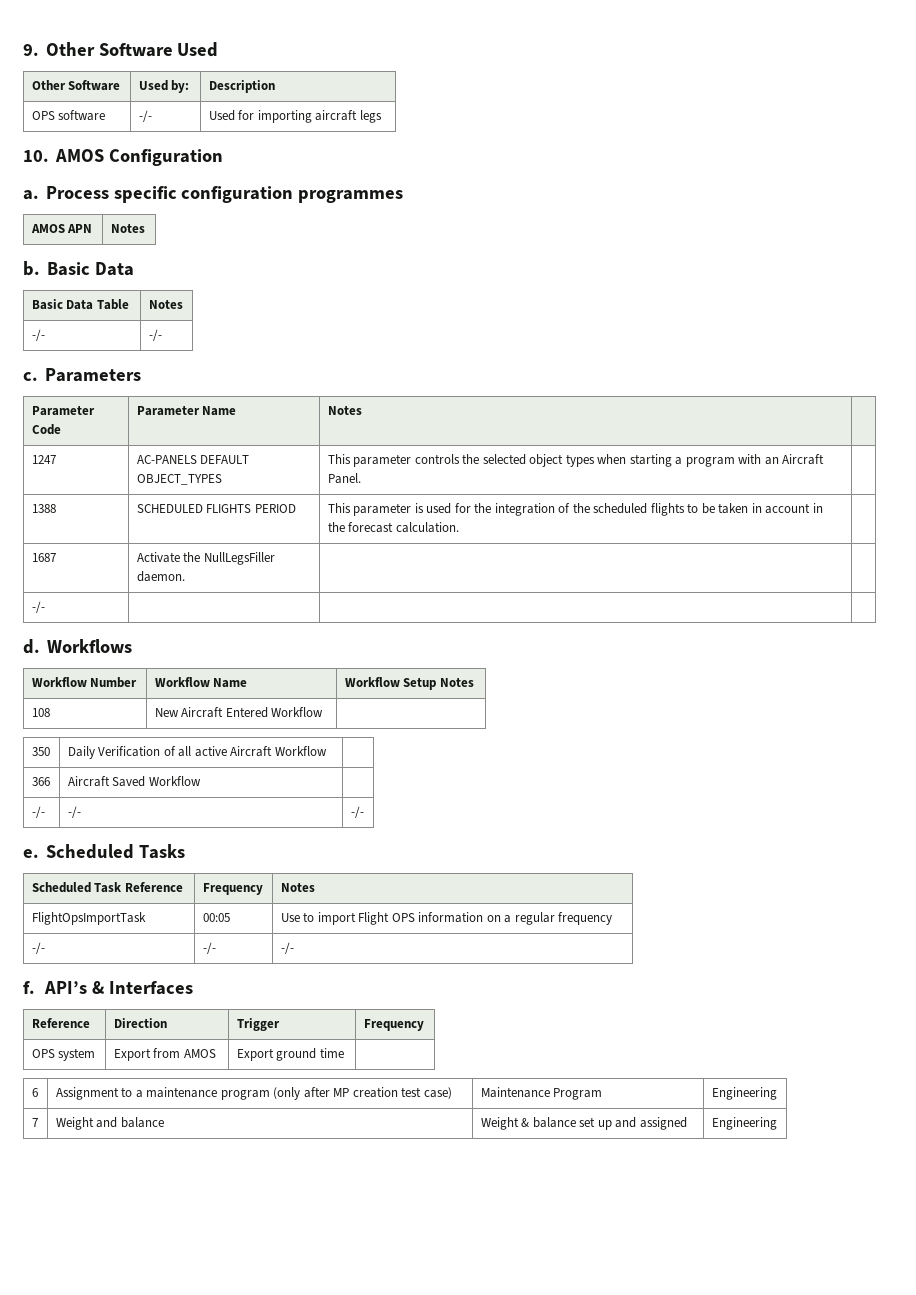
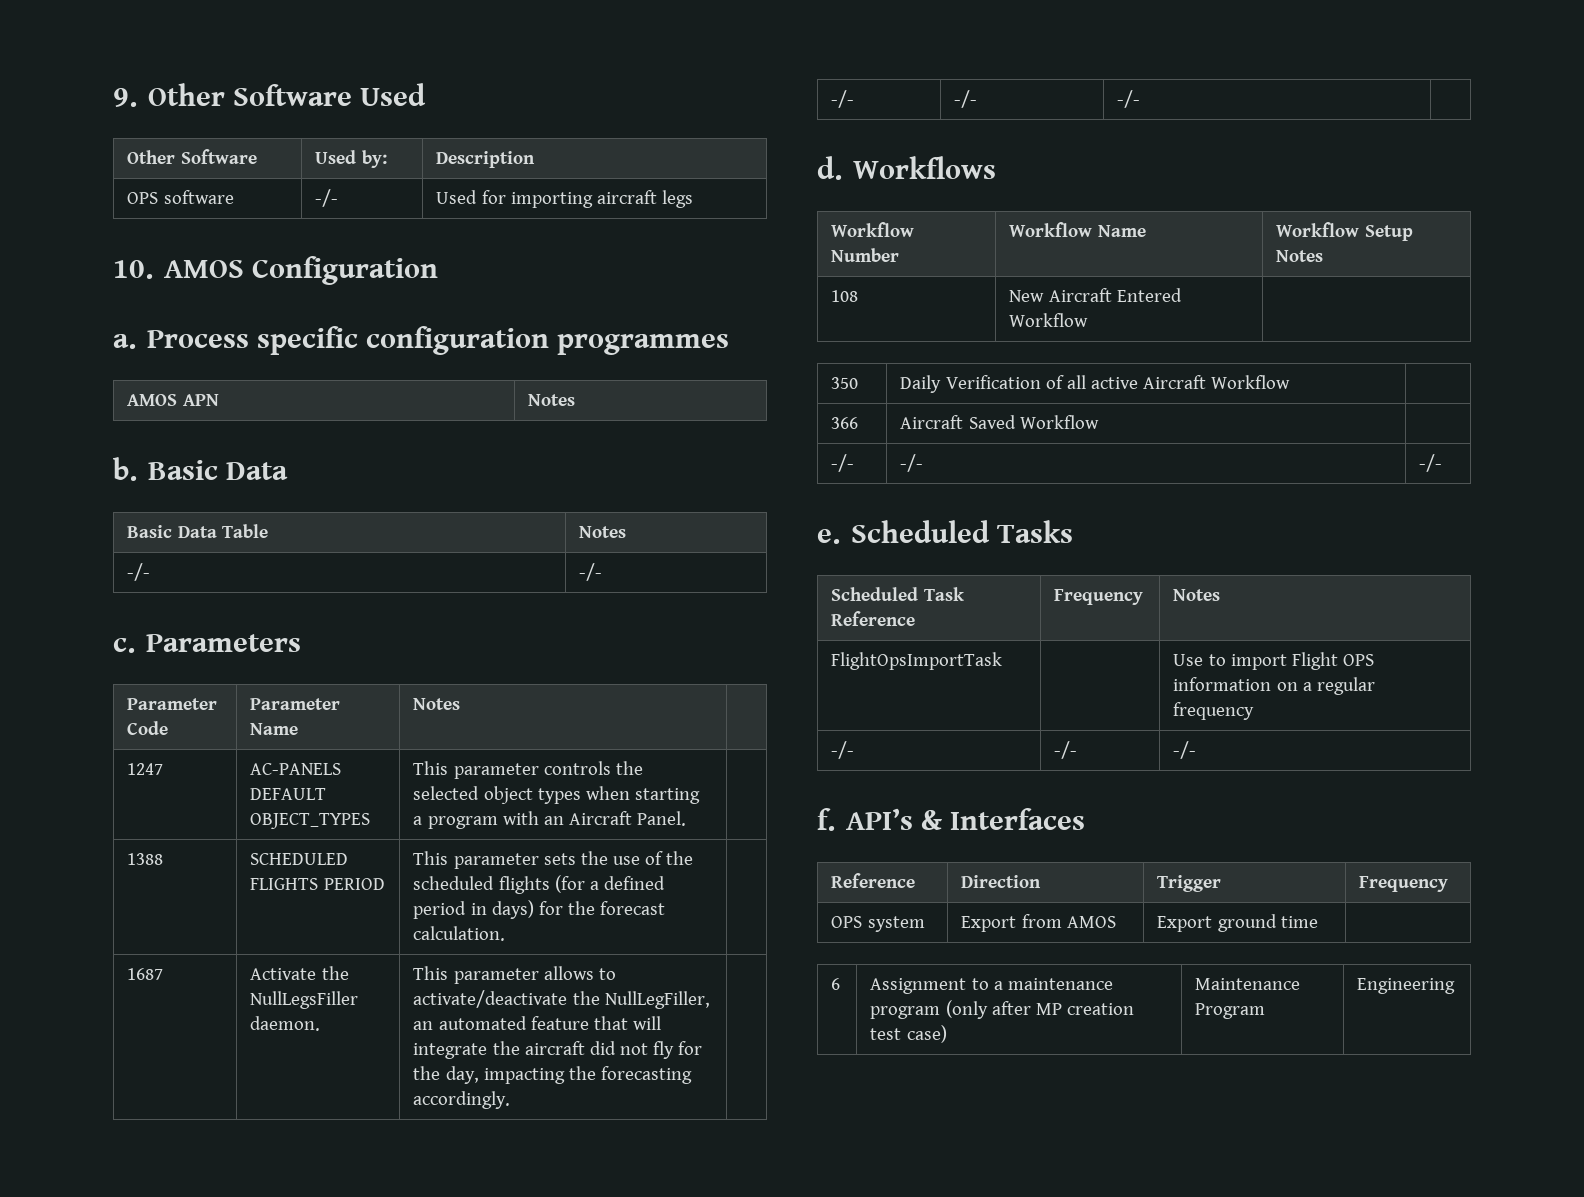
- 1388 | SCHEDULED FLIGHTS PERIOD | This parameter is used for the integration of the scheduled flights to be taken in account in the forecast calculation. |
+ 1388 | SCHEDULED FLIGHTS PERIOD | This parameter sets the use of the scheduled flights (for a defined period in days) for the forecast calculation. |
- 1687 | Activate the NullLegsFiller daemon. | |
- -/- | | |
+ 1687 | Activate the NullLegsFiller daemon. | This parameter allows to activate/deactivate the NullLegFiller, an automated feature that will integrate the aircraft did not fly for the day, impacting the forecasting accordingly. |
+ -/- | -/- | -/- |
- FlightOpsImportTask | 00:05 | Use to import Flight OPS information on a regular frequency
+ FlightOpsImportTask | | Use to import Flight OPS information on a regular frequency
- 7 | Weight and balance | Weight & balance set up and assigned | Engineering

